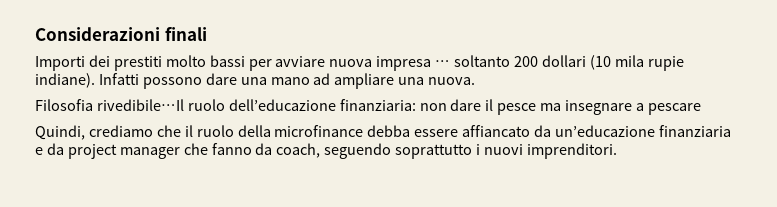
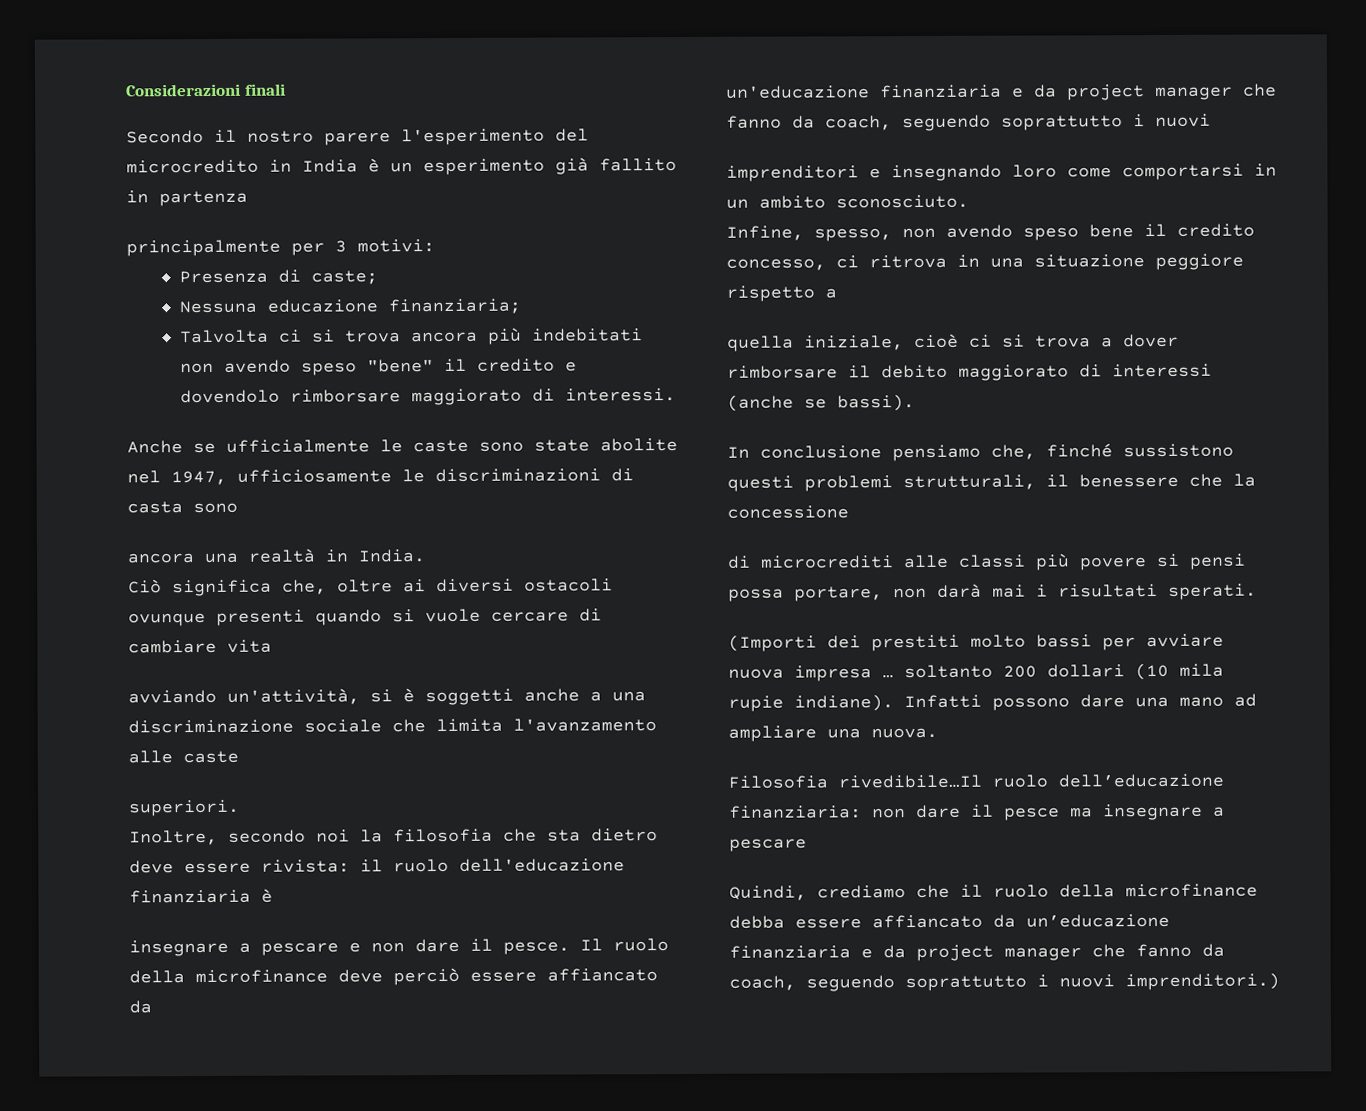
- Importi dei prestiti molto bassi per avviare nuova impresa … soltanto 200 dollari (10 mila rupie indiane).
+ Secondo il nostro parere l'esperimento del microcredito in India è un esperimento già fallito in partenza
+ principalmente per 3 motivi:
+ Presenza di caste;
+ Nessuna educazione finanziaria;
+ Talvolta ci si trova ancora più indebitati non avendo speso "bene" il credito e dovendolo rimborsare maggiorato di interessi.
+ Anche se ufficialmente le caste sono state abolite nel 1947, ufficiosamente le discriminazioni di casta sono
+ ancora una realtà in India.
+ Ciò significa che, oltre ai diversi ostacoli ovunque presenti quando si vuole cercare di cambiare vita
+ avviando un'attività, si è soggetti anche a una discriminazione sociale che limita l'avanzamento alle caste
+ superiori.
+ Inoltre, secondo noi la filosofia che sta dietro deve essere rivista: il ruolo dell'educazione finanziaria è
+ insegnare a pescare e non dare il pesce. Il ruolo della microfinance deve perciò essere affiancato da
+ un'educazione finanziaria e da project manager che fanno da coach, seguendo soprattutto i nuovi
+ imprenditori e insegnando loro come comportarsi in un ambito sconosciuto.
+ Infine, spesso, non avendo speso bene il credito concesso, ci ritrova in una situazione peggiore rispetto a
+ quella iniziale, cioè ci si trova a dover rimborsare il debito maggiorato di interessi (anche se bassi).
+ In conclusione pensiamo che, finché sussistono questi problemi strutturali, il benessere che la concessione
+ di microcrediti alle classi più povere si pensi possa portare, non darà mai i risultati sperati.
+ (Importi dei prestiti molto bassi per avviare nuova impresa … soltanto 200 dollari (10 mila rupie indiane).
- Quindi, crediamo che il ruolo della microfinance debba essere affiancato da un’educazione finanziaria e da project manager che fanno da coach, seguendo soprattutto i nuovi imprenditori.
+ Quindi, crediamo che il ruolo della microfinance debba essere affiancato da un’educazione finanziaria e da project manager che fanno da coach, seguendo soprattutto i nuovi imprenditori.)

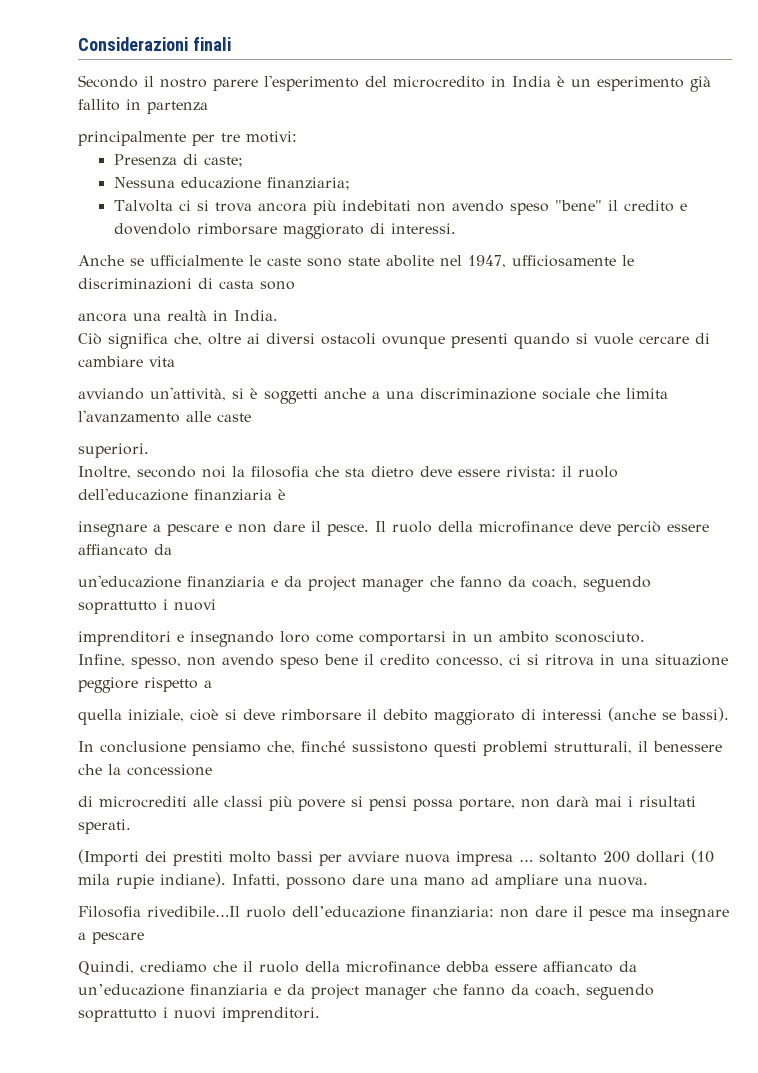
- principalmente per 3 motivi:
+ principalmente per tre motivi:
- Infine, spesso, non avendo speso bene il credito concesso, ci ritrova in una situazione peggiore rispetto a
+ Infine, spesso, non avendo speso bene il credito concesso, ci si ritrova in una situazione peggiore rispetto a
- quella iniziale, cioè ci si trova a dover rimborsare il debito maggiorato di interessi (anche se bassi).
+ quella iniziale, cioè si deve rimborsare il debito maggiorato di interessi (anche se bassi).
- Infatti possono dare una mano ad ampliare una nuova.
+ Infatti, possono dare una mano ad ampliare una nuova.
- Quindi, crediamo che il ruolo della microfinance debba essere affiancato da un’educazione finanziaria e da project manager che fanno da coach, seguendo soprattutto i nuovi imprenditori.)
+ Quindi, crediamo che il ruolo della microfinance debba essere affiancato da un’educazione finanziaria e da project manager che fanno da coach, seguendo soprattutto i nuovi imprenditori.

